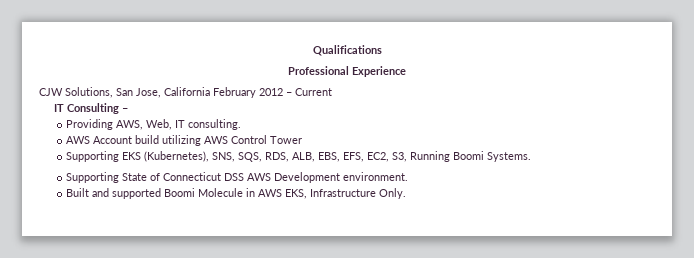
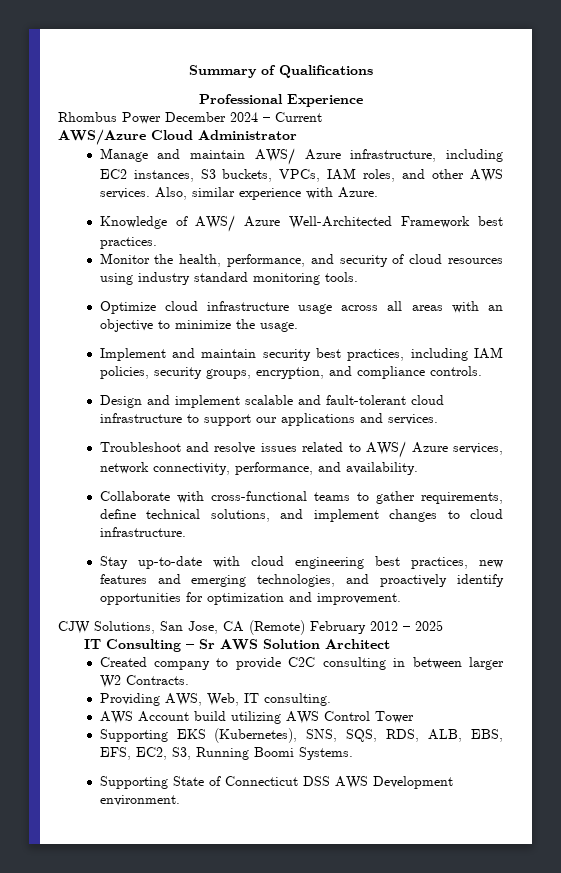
- Qualifications
+ Summary of Qualifications
+ Rhombus Power December 2024 – Current
+ AWS/Azure Cloud Administrator
+ Manage and maintain AWS/ Azure infrastructure, including EC2 instances, S3 buckets, VPCs, IAM roles, and other AWS services. Also, similar experience with Azure.
+ Knowledge of AWS/ Azure Well-Architected Framework best practices.
+ Monitor the health, performance, and security of cloud resources using industry standard monitoring tools.
+ Optimize cloud infrastructure usage across all areas with an objective to minimize the usage.
+ Implement and maintain security best practices, including IAM policies, security groups, encryption, and compliance controls.
+ Design and implement scalable and fault-tolerant cloud infrastructure to support our applications and services.
+ Troubleshoot and resolve issues related to AWS/ Azure services, network connectivity, performance, and availability.
+ Collaborate with cross-functional teams to gather requirements, define technical solutions, and implement changes to cloud infrastructure.
+ Stay up-to-date with cloud engineering best practices, new features and emerging technologies, and proactively identify opportunities for optimization and improvement.
- CJW Solutions, San Jose, California February 2012 – Current
+ CJW Solutions, San Jose, CA (Remote) February 2012 – 2025
- IT Consulting –
+ IT Consulting – Sr AWS Solution Architect
+ Created company to provide C2C consulting in between larger W2 Contracts.
- Built and supported Boomi Molecule in AWS EKS, Infrastructure Only.

